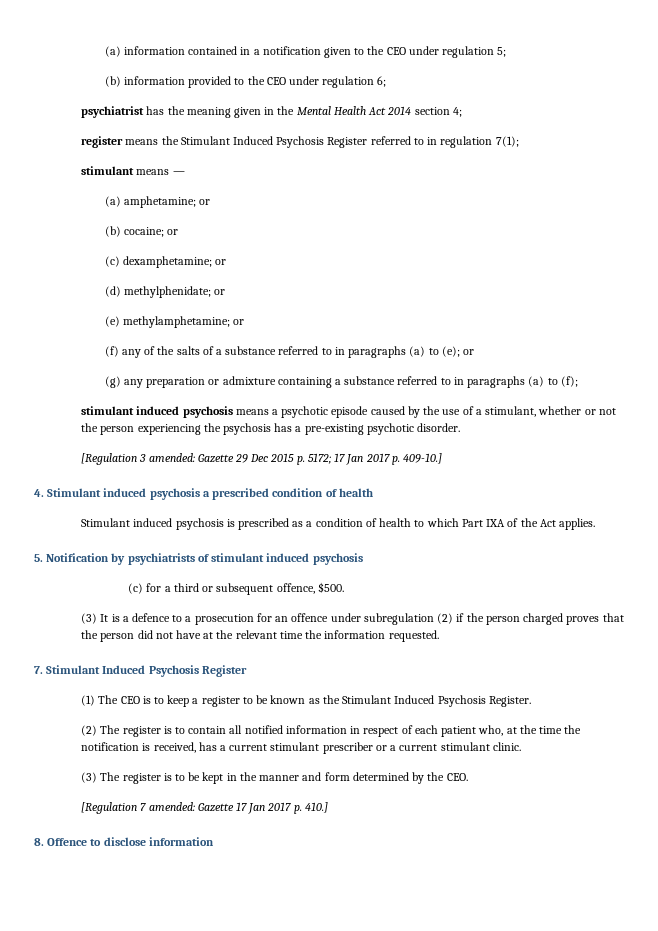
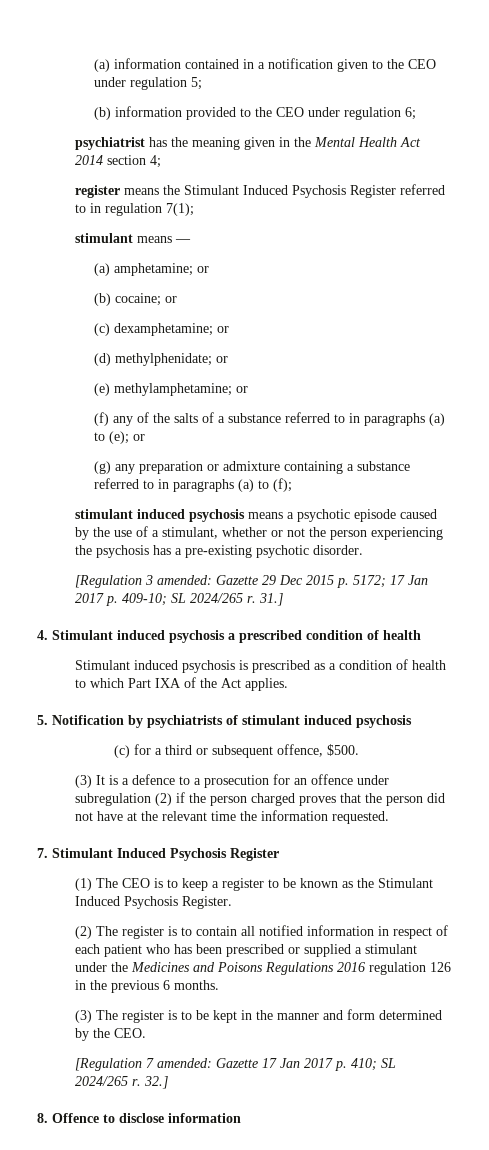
- [Regulation 3 amended: Gazette 29 Dec 2015 p. 5172; 17 Jan 2017 p. 409-10.]
+ [Regulation 3 amended: Gazette 29 Dec 2015 p. 5172; 17 Jan 2017 p. 409-10; SL 2024/265 r. 31.]
- (2) The register is to contain all notified information in respect of each patient who, at the time the notification is received, has a current stimulant prescriber or a current stimulant clinic.
+ (2) The register is to contain all notified information in respect of each patient who has been prescribed or supplied a stimulant under the Medicines and Poisons Regulations 2016 regulation 126 in the previous 6 months.
- [Regulation 7 amended: Gazette 17 Jan 2017 p. 410.]
+ [Regulation 7 amended: Gazette 17 Jan 2017 p. 410; SL 2024/265 r. 32.]

